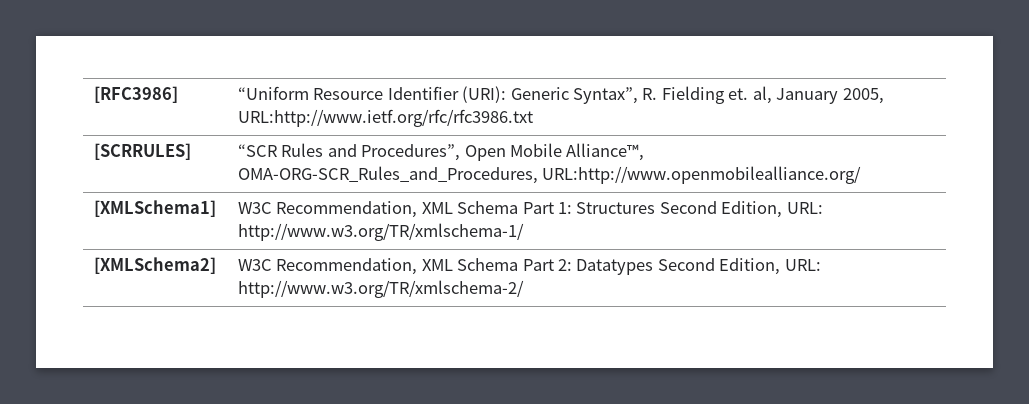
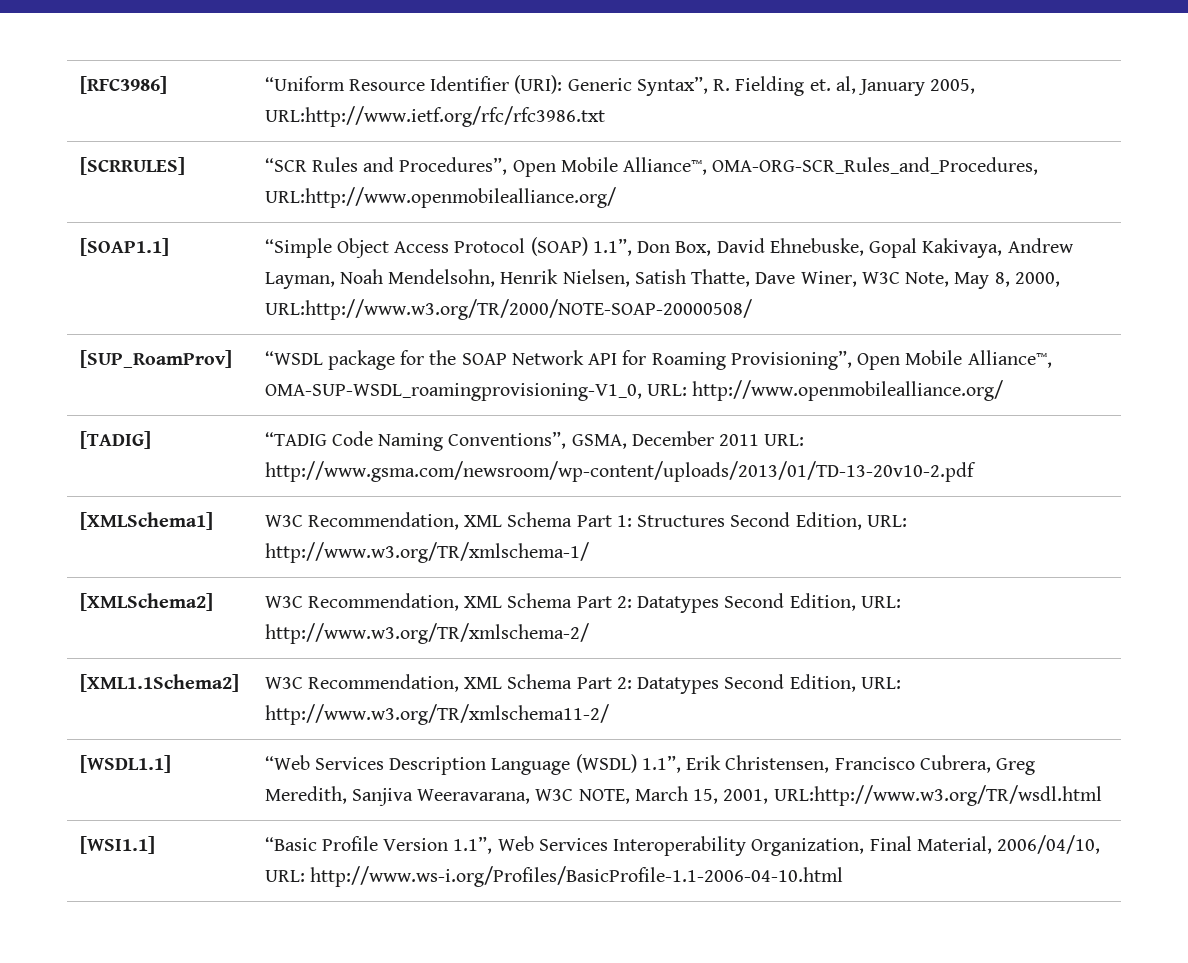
+ [SOAP1.1] | “Simple Object Access Protocol (SOAP) 1.1”, Don Box, David Ehnebuske, Gopal Kakivaya, Andrew Layman, Noah Mendelsohn, Henrik Nielsen, Satish Thatte, Dave Winer, W3C Note, May 8, 2000, URL:http://www.w3.org/TR/2000/NOTE-SOAP-20000508/
+ [SUP_RoamProv] | “WSDL package for the SOAP Network API for Roaming Provisioning”, Open Mobile Alliance™, OMA-SUP-WSDL_roamingprovisioning-V1_0, URL: http://www.openmobilealliance.org/
+ [TADIG] | “TADIG Code Naming Conventions”, GSMA, December 2011 URL: http://www.gsma.com/newsroom/wp-content/uploads/2013/01/TD-13-20v10-2.pdf
+ [XML1.1Schema2] | W3C Recommendation, XML Schema Part 2: Datatypes Second Edition, URL: http://www.w3.org/TR/xmlschema11-2/
+ [WSDL1.1] | “Web Services Description Language (WSDL) 1.1”, Erik Christensen, Francisco Cubrera, Greg Meredith, Sanjiva Weeravarana, W3C NOTE, March 15, 2001, URL:http://www.w3.org/TR/wsdl.html
+ [WSI1.1] | “Basic Profile Version 1.1”, Web Services Interoperability Organization, Final Material, 2006/04/10, URL: http://www.ws-i.org/Profiles/BasicProfile-1.1-2006-04-10.html

